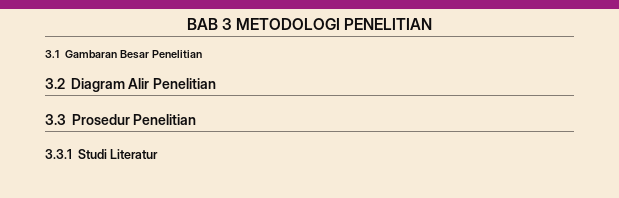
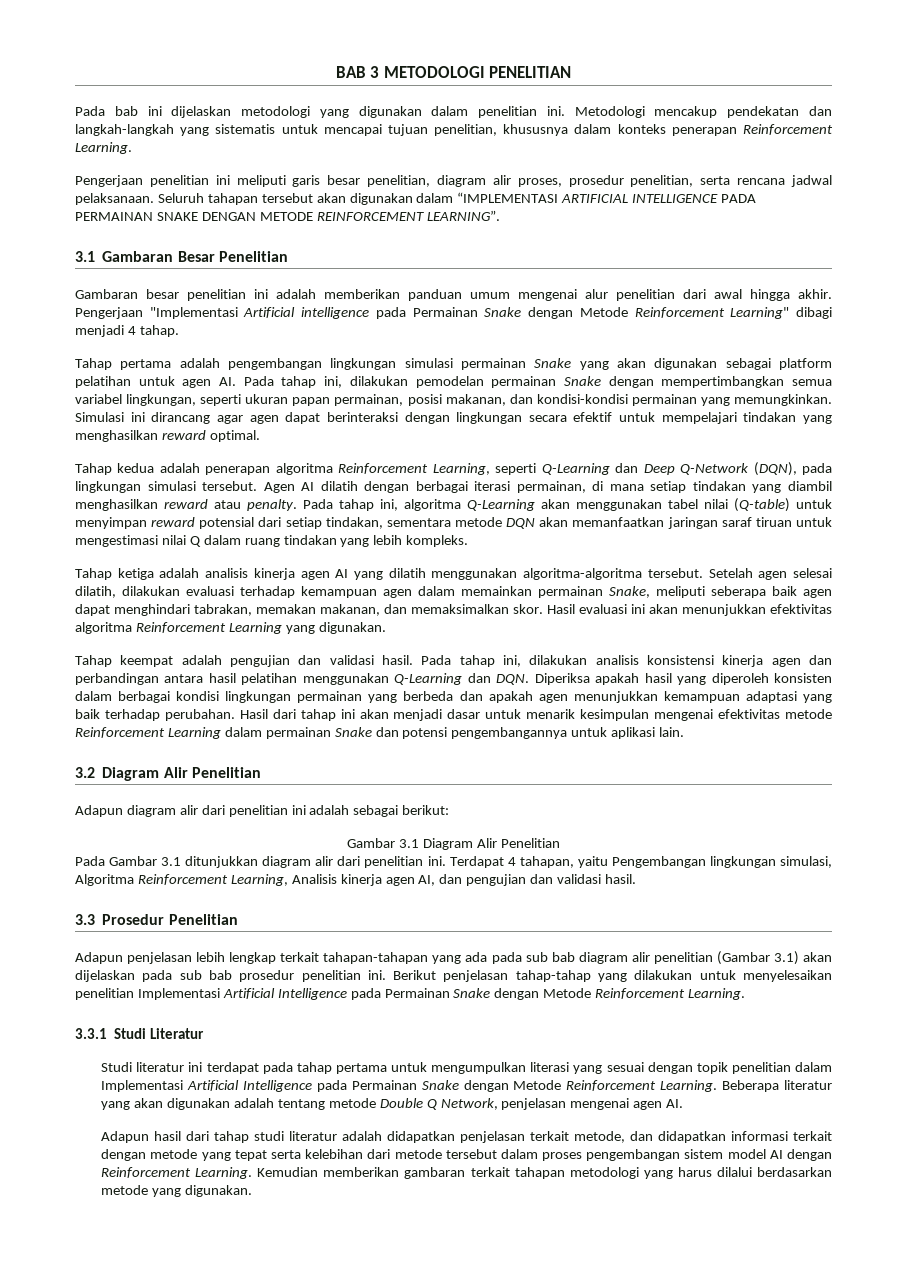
+ Pada bab ini dijelaskan metodologi yang digunakan dalam penelitian ini. Metodologi mencakup pendekatan dan langkah-langkah yang sistematis untuk mencapai tujuan penelitian, khususnya dalam konteks penerapan Reinforcement Learning.
+ Pengerjaan penelitian ini meliputi garis besar penelitian, diagram alir proses, prosedur penelitian, serta rencana jadwal pelaksanaan. Seluruh tahapan tersebut akan digunakan dalam “IMPLEMENTASI ARTIFICIAL INTELLIGENCE PADA PERMAINAN SNAKE DENGAN METODE REINFORCEMENT LEARNING”.
  3.1 Gambaran Besar Penelitian
+ Gambaran besar penelitian ini adalah memberikan panduan umum mengenai alur penelitian dari awal hingga akhir. Pengerjaan "Implementasi Artificial intelligence pada Permainan Snake dengan Metode Reinforcement Learning" dibagi menjadi 4 tahap.
+ Tahap pertama adalah pengembangan lingkungan simulasi permainan Snake yang akan digunakan sebagai platform pelatihan untuk agen AI. Pada tahap ini, dilakukan pemodelan permainan Snake dengan mempertimbangkan semua variabel lingkungan, seperti ukuran papan permainan, posisi makanan, dan kondisi-kondisi permainan yang memungkinkan. Simulasi ini dirancang agar agen dapat berinteraksi dengan lingkungan secara efektif untuk mempelajari tindakan yang menghasilkan reward optimal.
+ Tahap kedua adalah penerapan algoritma Reinforcement Learning, seperti Q-Learning dan Deep Q-Network (DQN), pada lingkungan simulasi tersebut. Agen AI dilatih dengan berbagai iterasi permainan, di mana setiap tindakan yang diambil menghasilkan reward atau penalty. Pada tahap ini, algoritma Q-Learning akan menggunakan tabel nilai (Q-table) untuk menyimpan reward potensial dari setiap tindakan, sementara metode DQN akan memanfaatkan jaringan saraf tiruan untuk mengestimasi nilai Q dalam ruang tindakan yang lebih kompleks.
+ Tahap ketiga adalah analisis kinerja agen AI yang dilatih menggunakan algoritma-algoritma tersebut. Setelah agen selesai dilatih, dilakukan evaluasi terhadap kemampuan agen dalam memainkan permainan Snake, meliputi seberapa baik agen dapat menghindari tabrakan, memakan makanan, dan memaksimalkan skor. Hasil evaluasi ini akan menunjukkan efektivitas algoritma Reinforcement Learning yang digunakan.
+ Tahap keempat adalah pengujian dan validasi hasil. Pada tahap ini, dilakukan analisis konsistensi kinerja agen dan perbandingan antara hasil pelatihan menggunakan Q-Learning dan DQN. Diperiksa apakah hasil yang diperoleh konsisten dalam berbagai kondisi lingkungan permainan yang berbeda dan apakah agen menunjukkan kemampuan adaptasi yang baik terhadap perubahan. Hasil dari tahap ini akan menjadi dasar untuk menarik kesimpulan mengenai efektivitas metode Reinforcement Learning dalam permainan Snake dan potensi pengembangannya untuk aplikasi lain.
  3.2 Diagram Alir Penelitian
+ Adapun diagram alir dari penelitian ini adalah sebagai berikut:
+ Gambar 3.1 Diagram Alir Penelitian
+ Pada Gambar 3.1 ditunjukkan diagram alir dari penelitian ini. Terdapat 4 tahapan, yaitu Pengembangan lingkungan simulasi, Algoritma Reinforcement Learning, Analisis kinerja agen AI, dan pengujian dan validasi hasil.
  3.3 Prosedur Penelitian
+ Adapun penjelasan lebih lengkap terkait tahapan-tahapan yang ada pada sub bab diagram alir penelitian (Gambar 3.1) akan dijelaskan pada sub bab prosedur penelitian ini. Berikut penjelasan tahap-tahap yang dilakukan untuk menyelesaikan penelitian Implementasi Artificial Intelligence pada Permainan Snake dengan Metode Reinforcement Learning.
  3.3.1 Studi Literatur
+ Studi literatur ini terdapat pada tahap pertama untuk mengumpulkan literasi yang sesuai dengan topik penelitian dalam Implementasi Artificial Intelligence pada Permainan Snake dengan Metode Reinforcement Learning. Beberapa literatur yang akan digunakan adalah tentang metode Double Q Network, penjelasan mengenai agen AI.
+ Adapun hasil dari tahap studi literatur adalah didapatkan penjelasan terkait metode, dan didapatkan informasi terkait dengan metode yang tepat serta kelebihan dari metode tersebut dalam proses pengembangan sistem model AI dengan Reinforcement Learning. Kemudian memberikan gambaran terkait tahapan metodologi yang harus dilalui berdasarkan metode yang digunakan.

